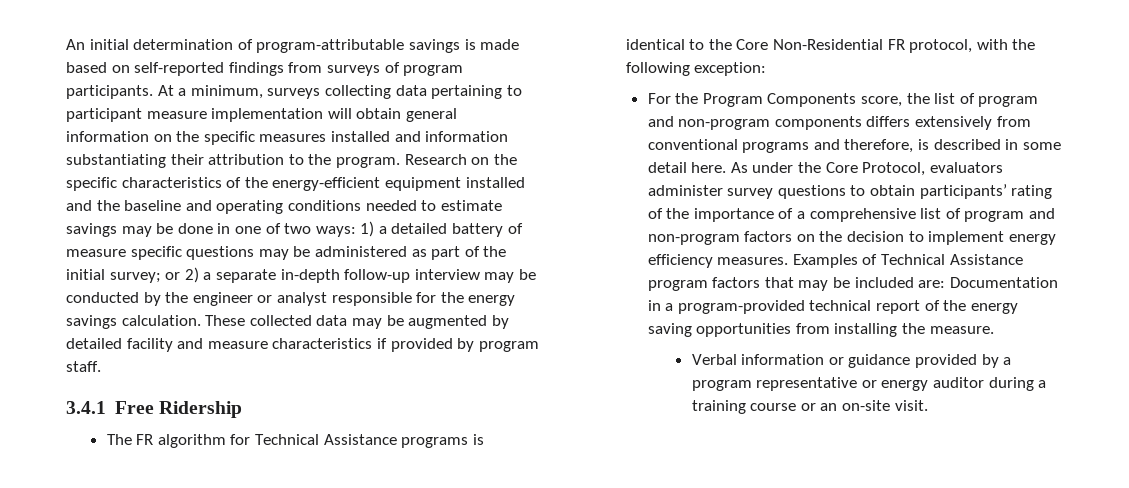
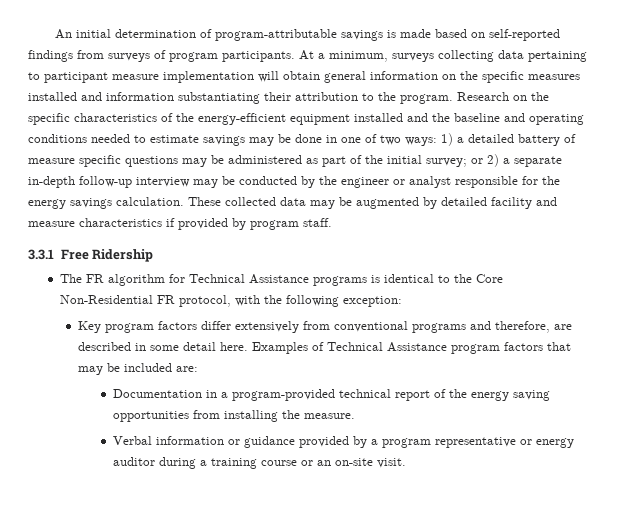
- 3.4.1 Free Ridership
+ 3.3.1 Free Ridership
- For the Program Components score, the list of program and non-program components differs extensively from conventional programs and therefore, is described in some detail here.
+ Key program factors differ extensively from conventional programs and therefore, are described in some detail here.
- As under the Core Protocol, evaluators administer survey questions to obtain participants’ rating of the importance of a comprehensive list of program and non-program factors on the decision to implement energy efficiency measures.
- Examples of Technical Assistance program factors that may be included are: Documentation in a program-provided technical report of the energy saving opportunities from installing the measure.
+ Examples of Technical Assistance program factors that may be included are:
+ Documentation in a program-provided technical report of the energy saving opportunities from installing the measure.

